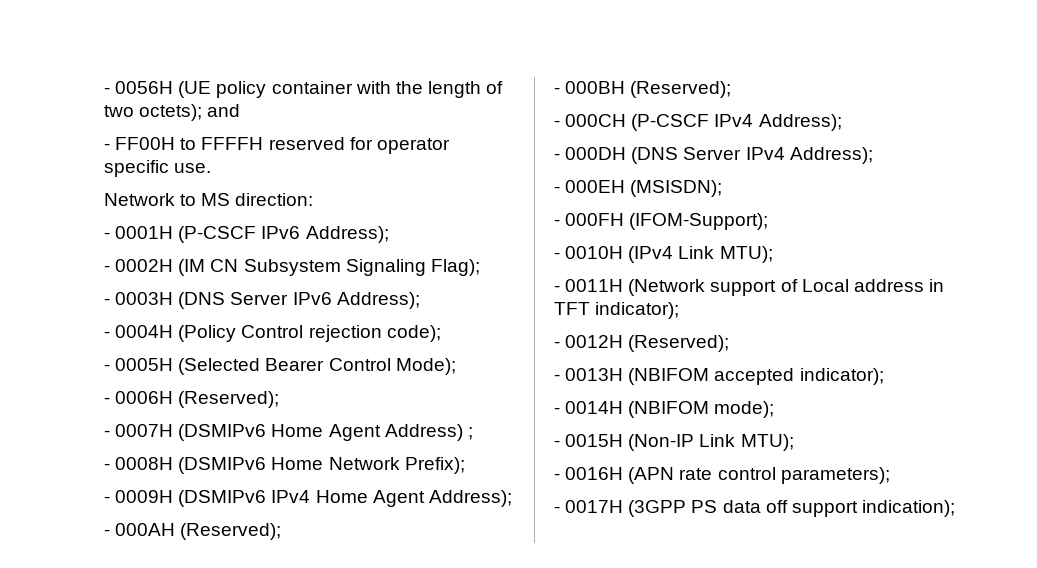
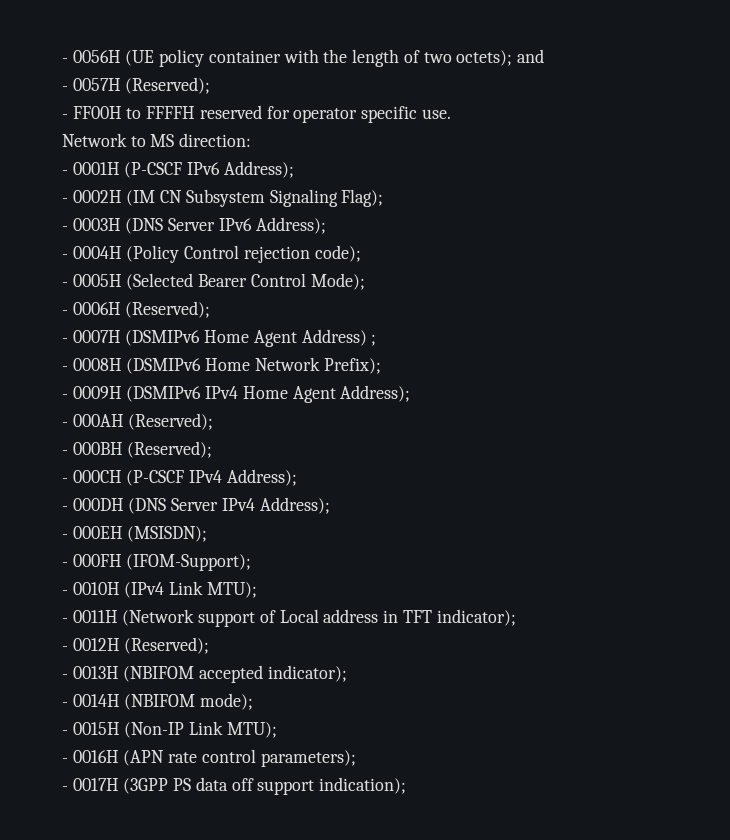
+ - 0057H (Reserved);

